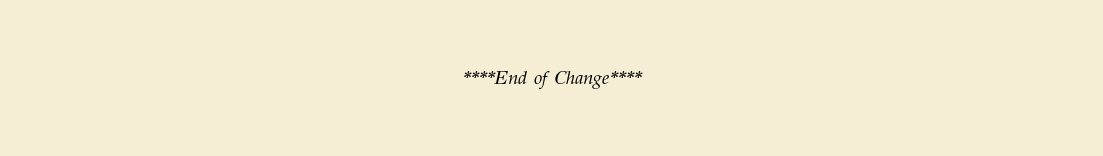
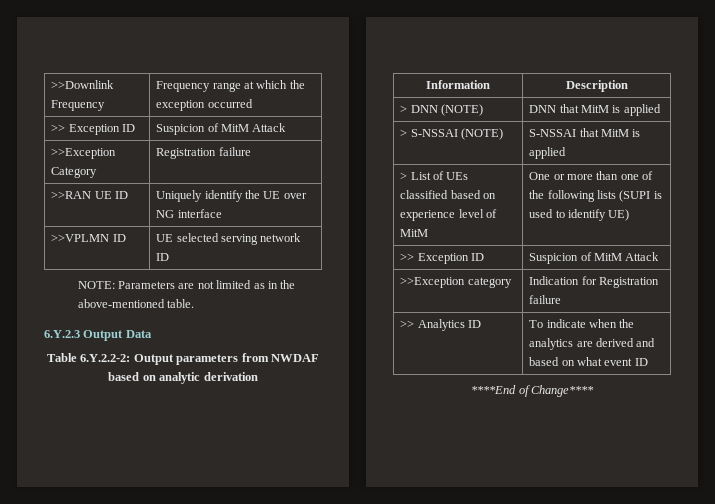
+ >>Downlink Frequency | Frequency range at which the exception occurred
+ >> Exception ID | Suspicion of MitM Attack
+ >>Exception Category | Registration failure
+ >>RAN UE ID | Uniquely identify the UE over NG interface
+ >>VPLMN ID | UE selected serving network ID
+ NOTE: Parameters are not limited as in the above-mentioned table.
+ 6.Y.2.3 Output Data
+ Table 6.Y.2.2-2: Output parameters from NWDAF based on analytic derivation
+ Information | Description
+ > DNN (NOTE) | DNN that MitM is applied
+ > S-NSSAI (NOTE) | S-NSSAI that MitM is applied
+ > List of UEs classified based on experience level of MitM | One or more than one of the following lists (SUPI is used to identify UE)
+ >> Exception ID | Suspicion of MitM Attack
+ >>Exception category | Indication for Registration failure
+ >> Analytics ID | To indicate when the analytics are derived and based on what event ID

